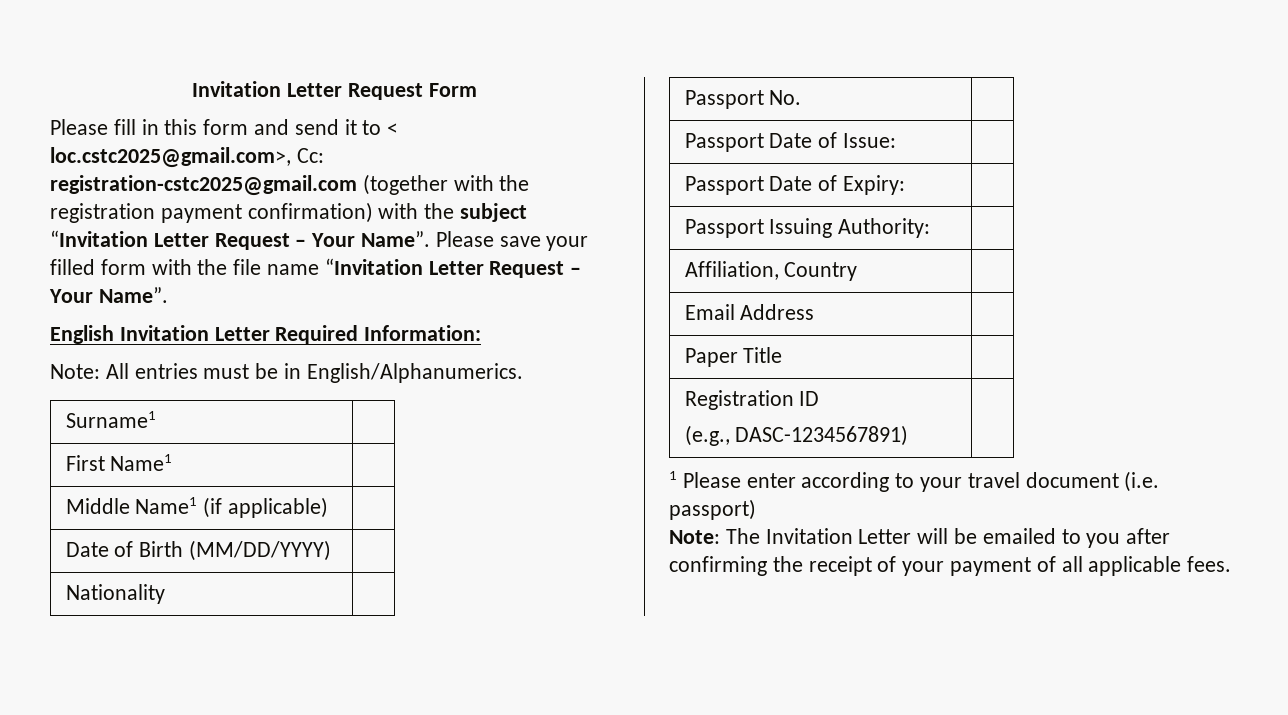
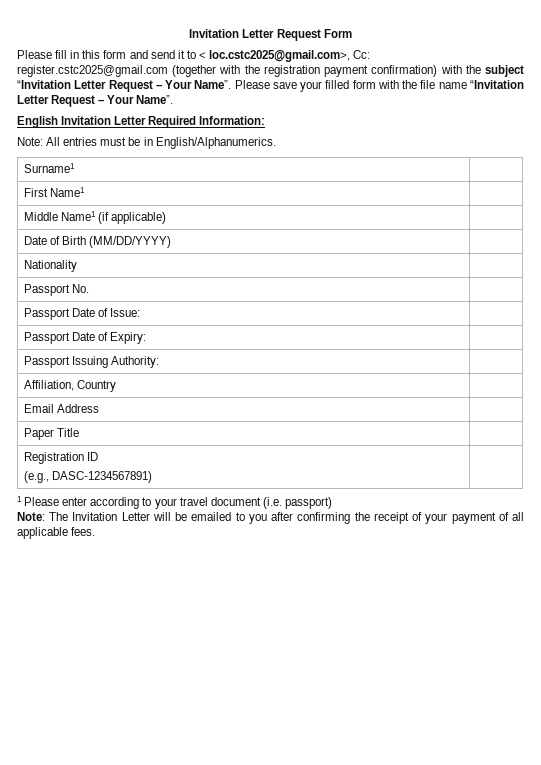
- Please fill in this form and send it to < loc.cstc2025@gmail.com>, Cc: registration-cstc2025@gmail.com (together with the registration payment confirmation) with the subject “Invitation Letter Request – Your Name”.
+ Please fill in this form and send it to < loc.cstc2025@gmail.com>, Cc: register.cstc2025@gmail.com (together with the registration payment confirmation) with the subject “Invitation Letter Request – Your Name”.

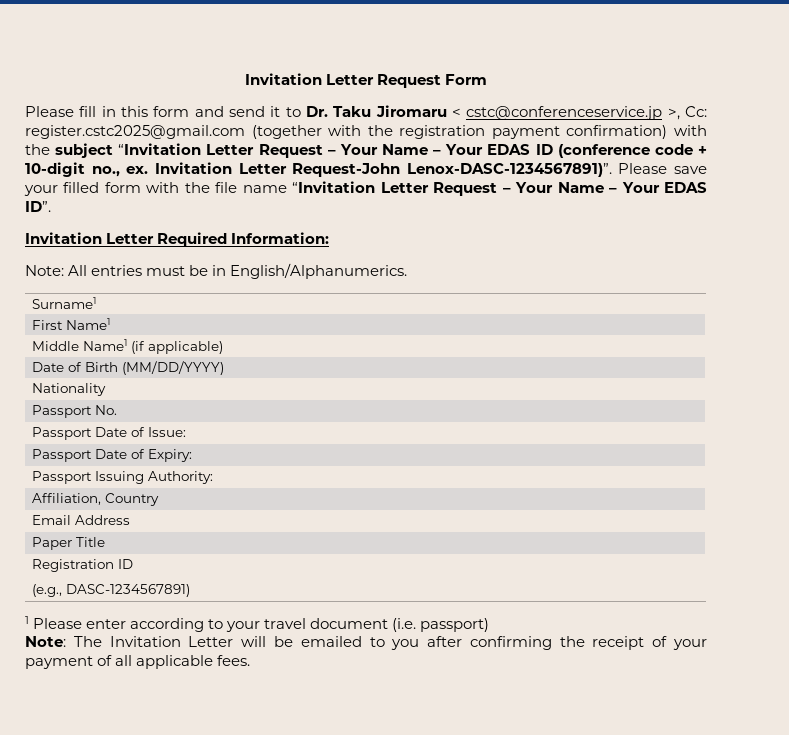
- Please fill in this form and send it to < loc.cstc2025@gmail.com>, Cc: register.cstc2025@gmail.com (together with the registration payment confirmation) with the subject “Invitation Letter Request – Your Name”.
+ Please fill in this form and send it to Dr. Taku Jiromaru < cstc@conferenceservice.jp >, Cc: register.cstc2025@gmail.com (together with the registration payment confirmation) with the subject “Invitation Letter Request – Your Name – Your EDAS ID (conference code + 10-digit no., ex. Invitation Letter Request-John Lenox-DASC-1234567891)”.
- Please save your filled form with the file name “Invitation Letter Request – Your Name”.
- English Invitation Letter Required Information:
+ Please save your filled form with the file name “Invitation Letter Request – Your Name – Your EDAS ID”.
+ Invitation Letter Required Information:

